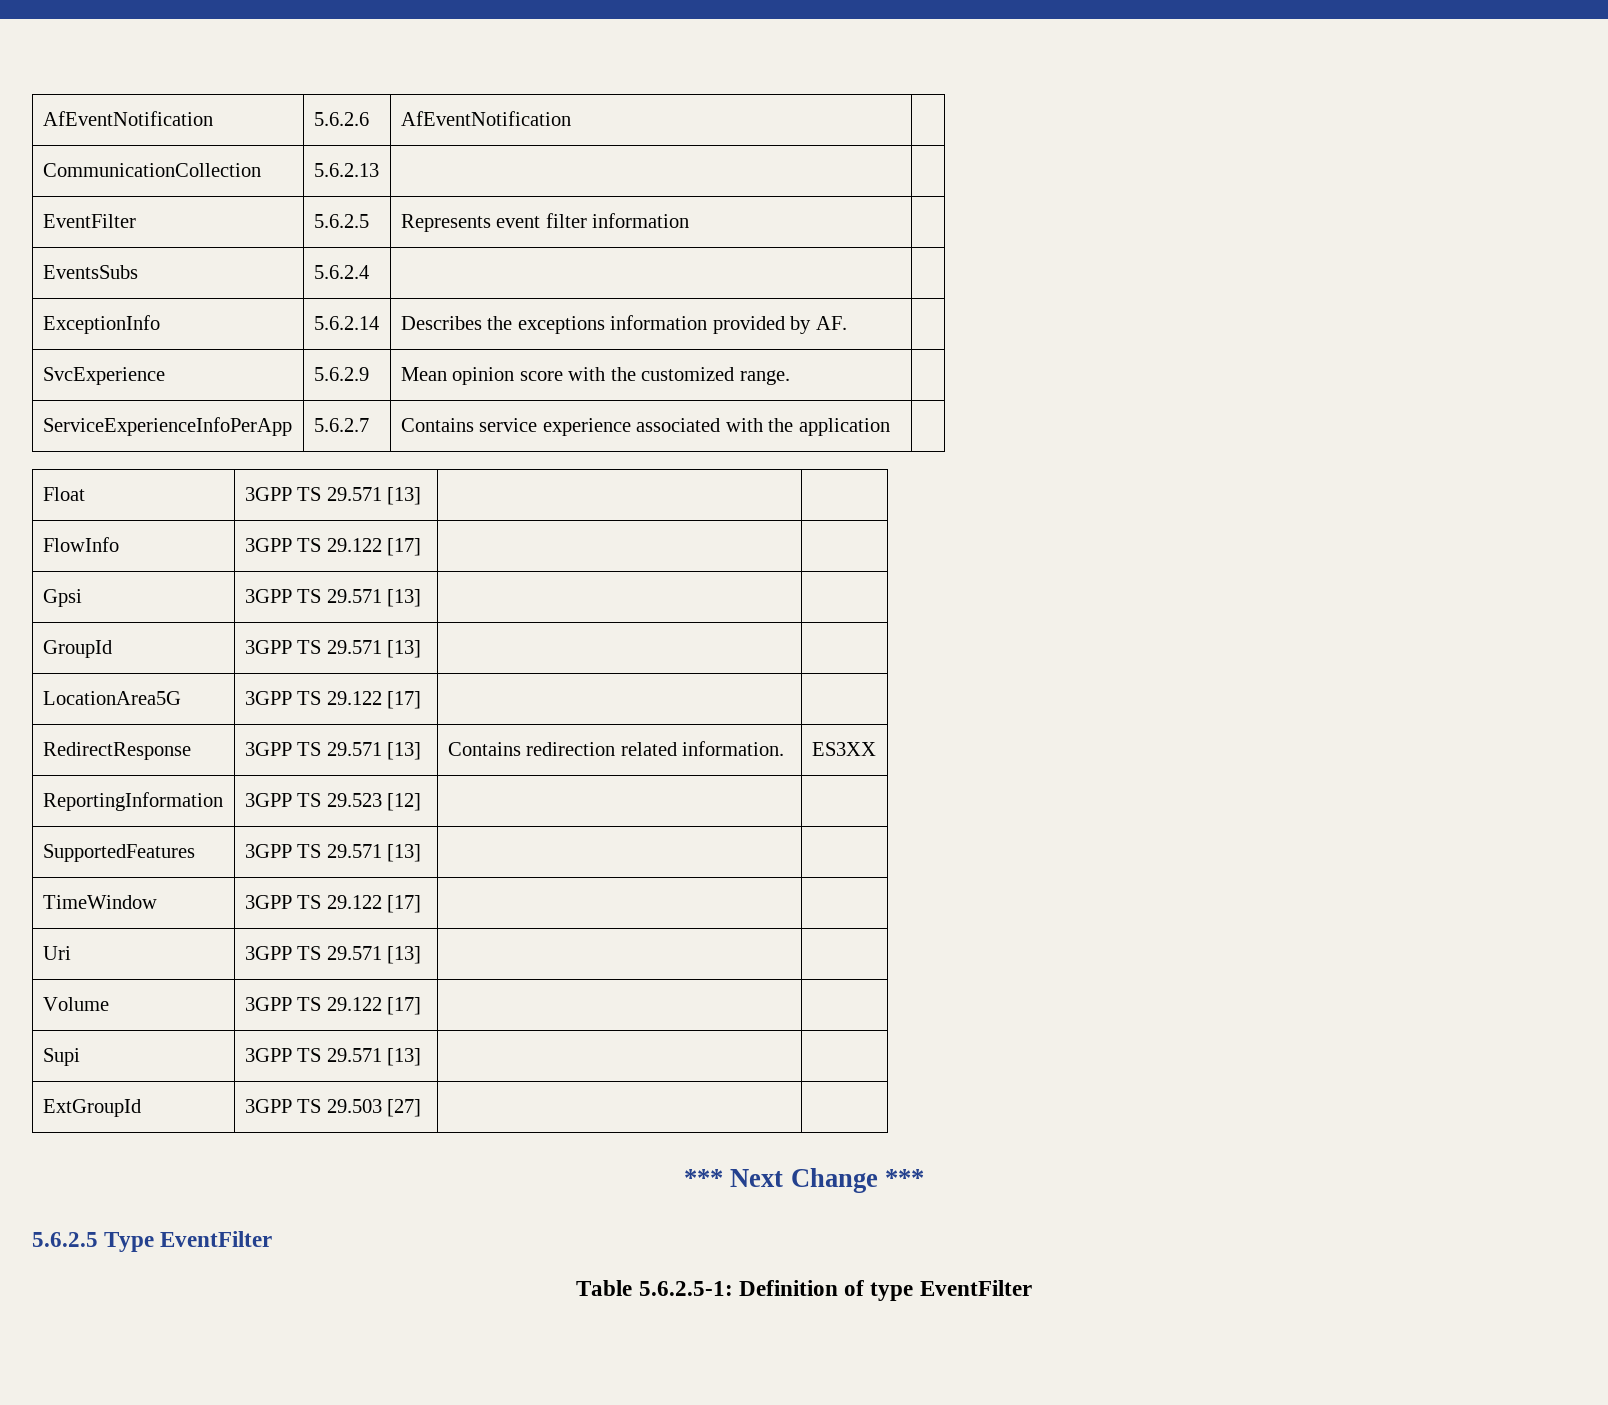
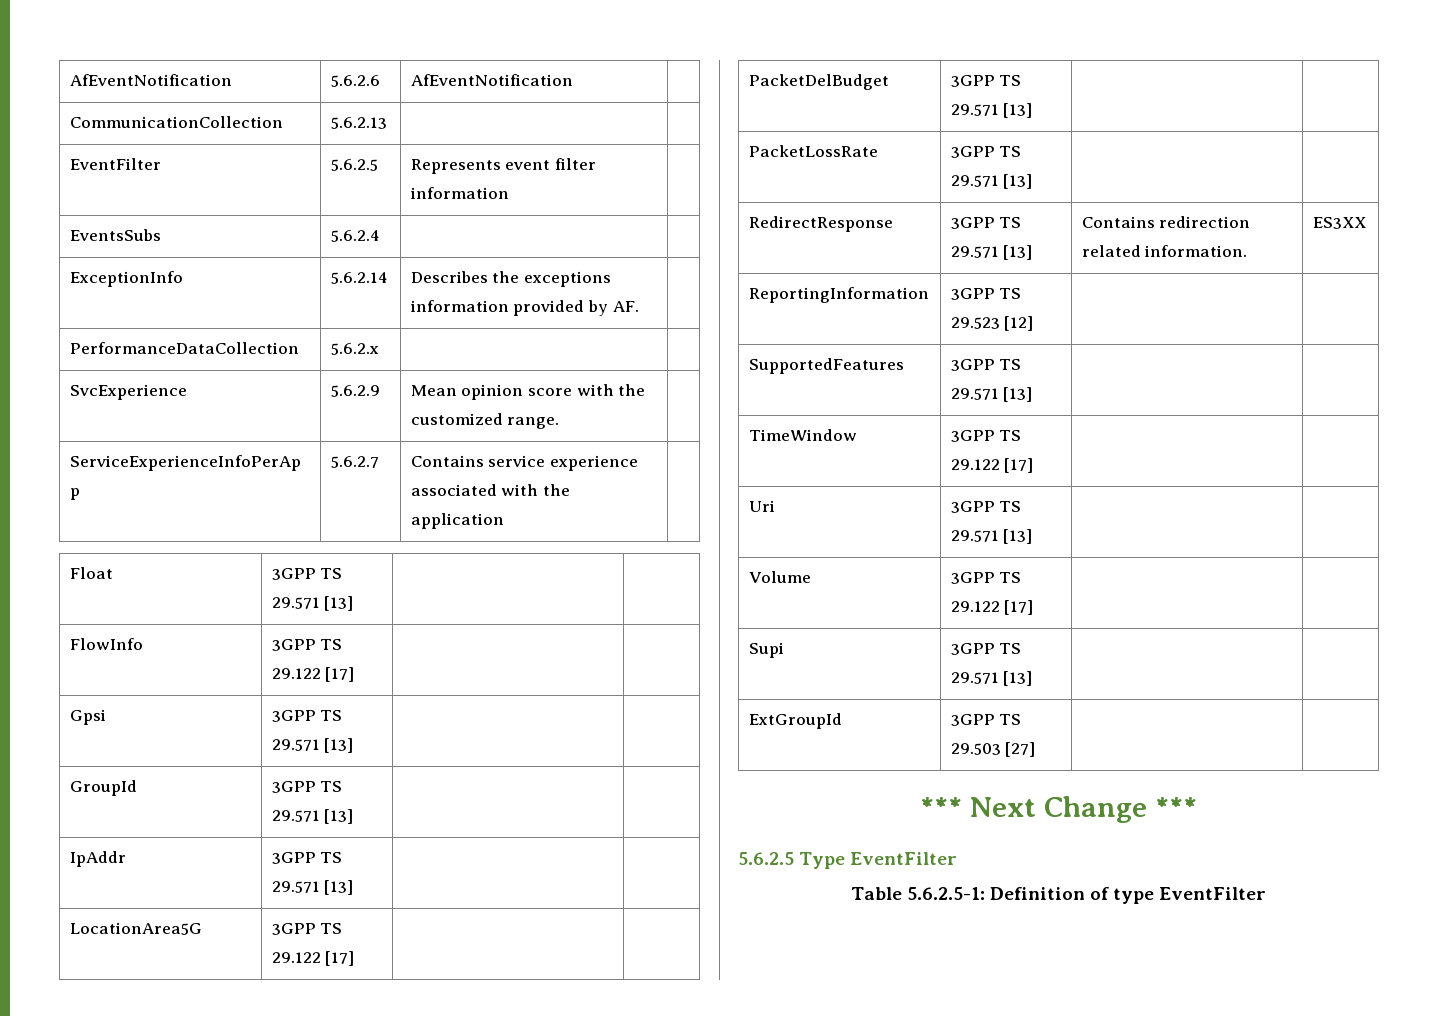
+ PerformanceDataCollection | 5.6.2.x | |
+ IpAddr | 3GPP TS 29.571 [13] | |
+ PacketDelBudget | 3GPP TS 29.571 [13] | |
+ PacketLossRate | 3GPP TS 29.571 [13] | |

